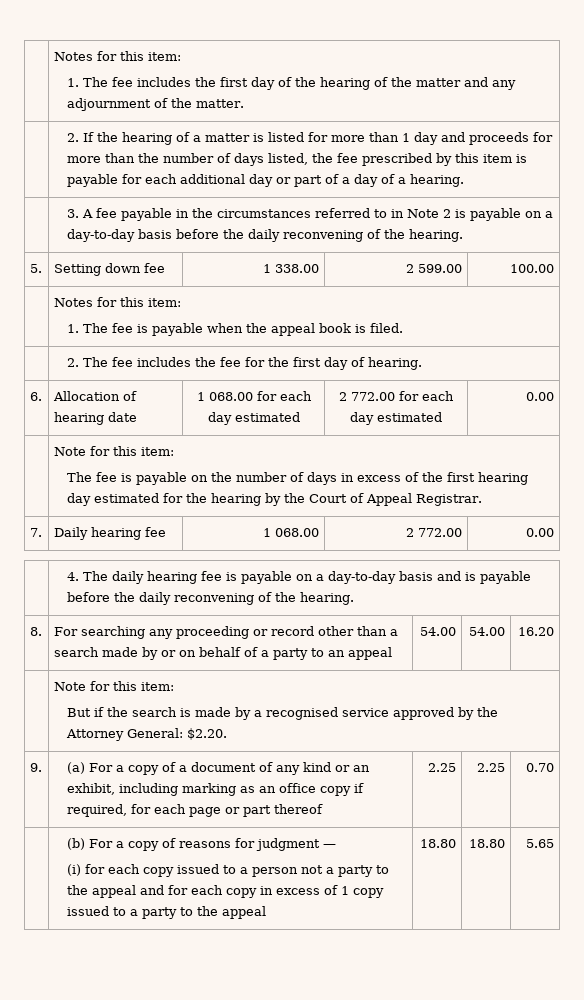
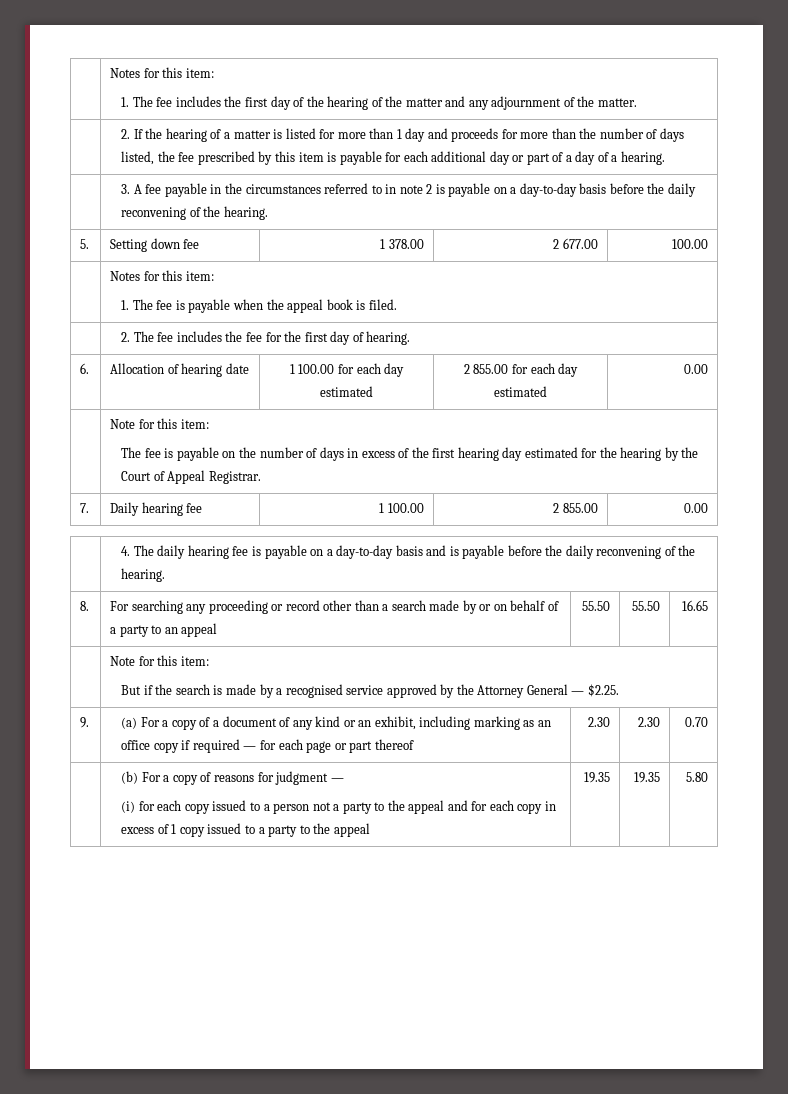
- | 3. A fee payable in the circumstances referred to in Note 2 is payable on a day-to-day basis before the daily reconvening of the hearing.
+ | 3. A fee payable in the circumstances referred to in note 2 is payable on a day-to-day basis before the daily reconvening of the hearing.
- 5. | Setting down fee | 1 338.00 | 2 599.00 | 100.00
+ 5. | Setting down fee | 1 378.00 | 2 677.00 | 100.00
- 6. | Allocation of hearing date | 1 068.00 for each day estimated | 2 772.00 for each day estimated | 0.00
+ 6. | Allocation of hearing date | 1 100.00 for each day estimated | 2 855.00 for each day estimated | 0.00
- 7. | Daily hearing fee | 1 068.00 | 2 772.00 | 0.00
+ 7. | Daily hearing fee | 1 100.00 | 2 855.00 | 0.00
- 8. | For searching any proceeding or record other than a search made by or on behalf of a party to an appeal | 54.00 | 54.00 | 16.20
+ 8. | For searching any proceeding or record other than a search made by or on behalf of a party to an appeal | 55.50 | 55.50 | 16.65
  | Note for this item:
- But if the search is made by a recognised service approved by the Attorney General: $2.20.
+ But if the search is made by a recognised service approved by the Attorney General — $2.25.
- 9. | (a) For a copy of a document of any kind or an exhibit, including marking as an office copy if required, for each page or part thereof | 2.25 | 2.25 | 0.70
+ 9. | (a) For a copy of a document of any kind or an exhibit, including marking as an office copy if required — for each page or part thereof | 2.30 | 2.30 | 0.70
- 18.80 | 18.80 | 5.65
+ 19.35 | 19.35 | 5.80

